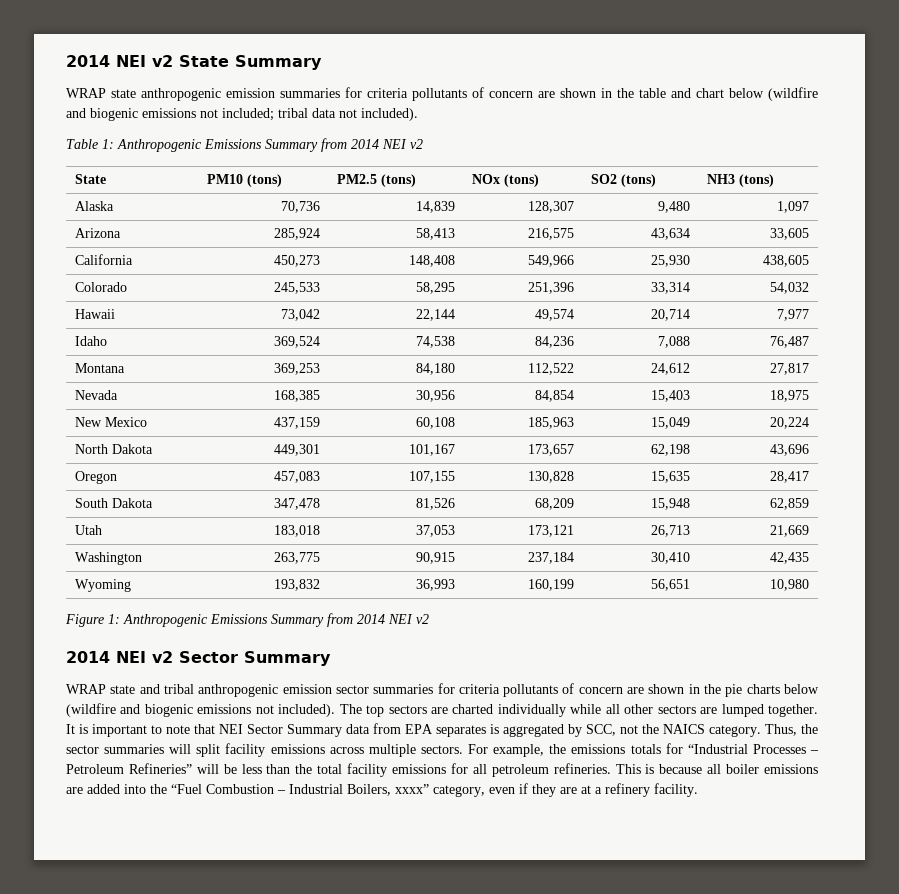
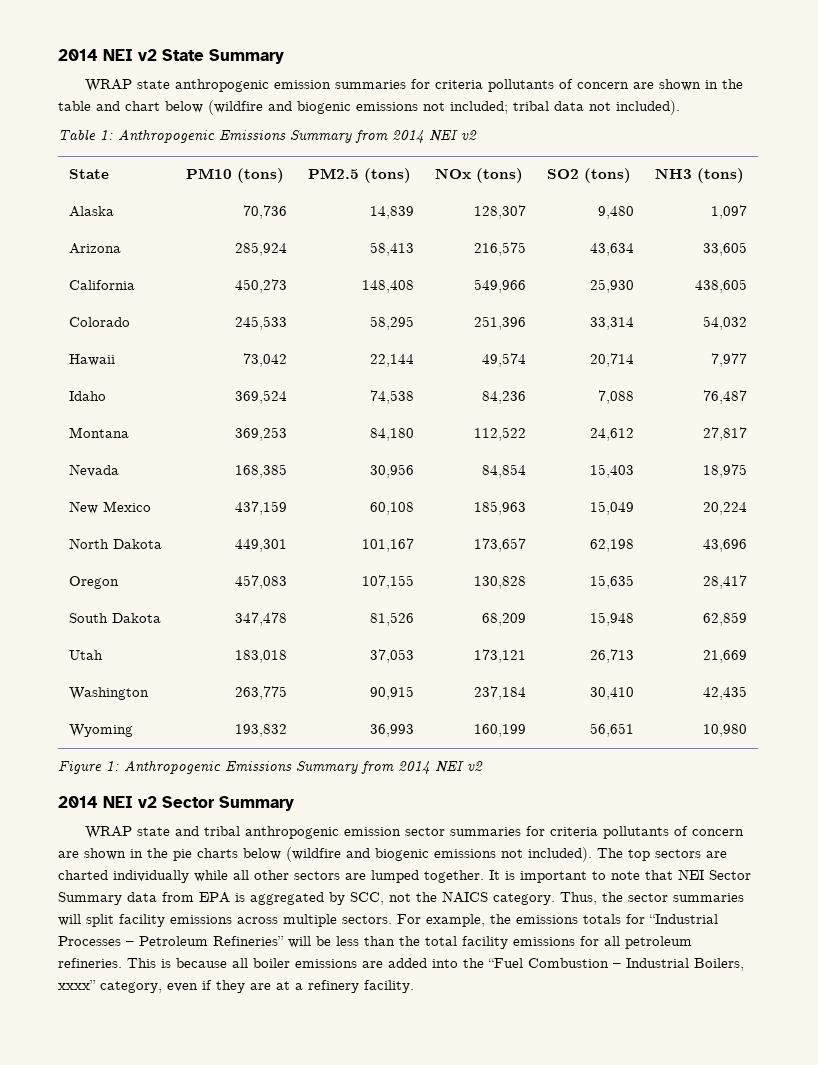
- It is important to note that NEI Sector Summary data from EPA separates is aggregated by SCC, not the NAICS category.
+ It is important to note that NEI Sector Summary data from EPA is aggregated by SCC, not the NAICS category.

